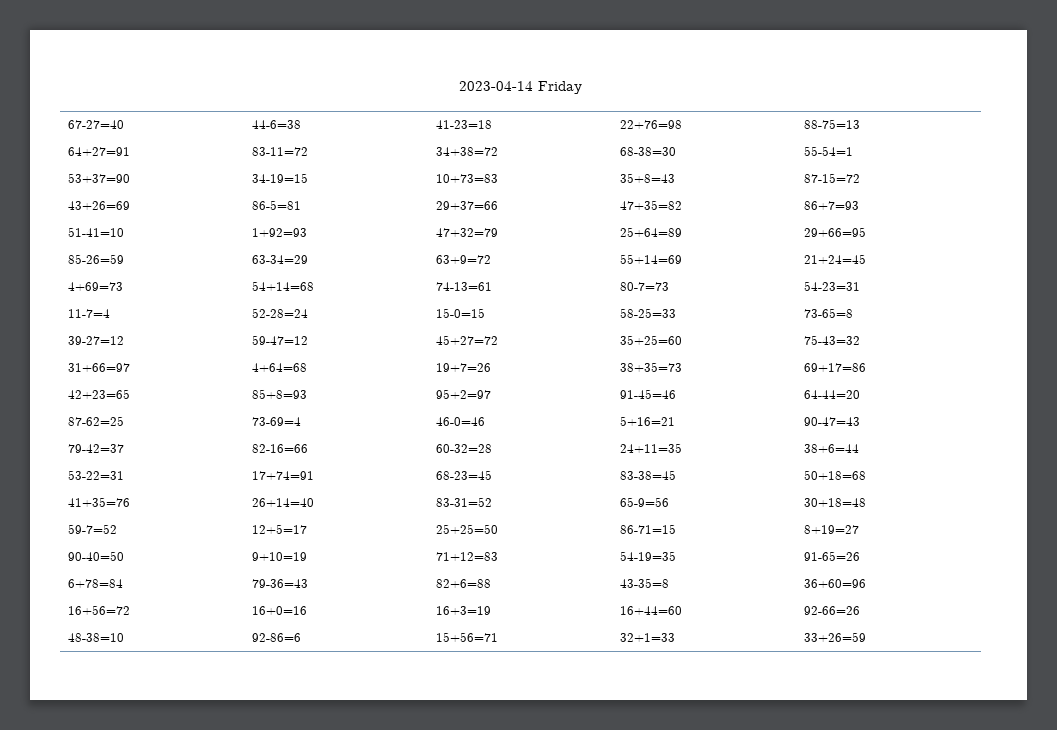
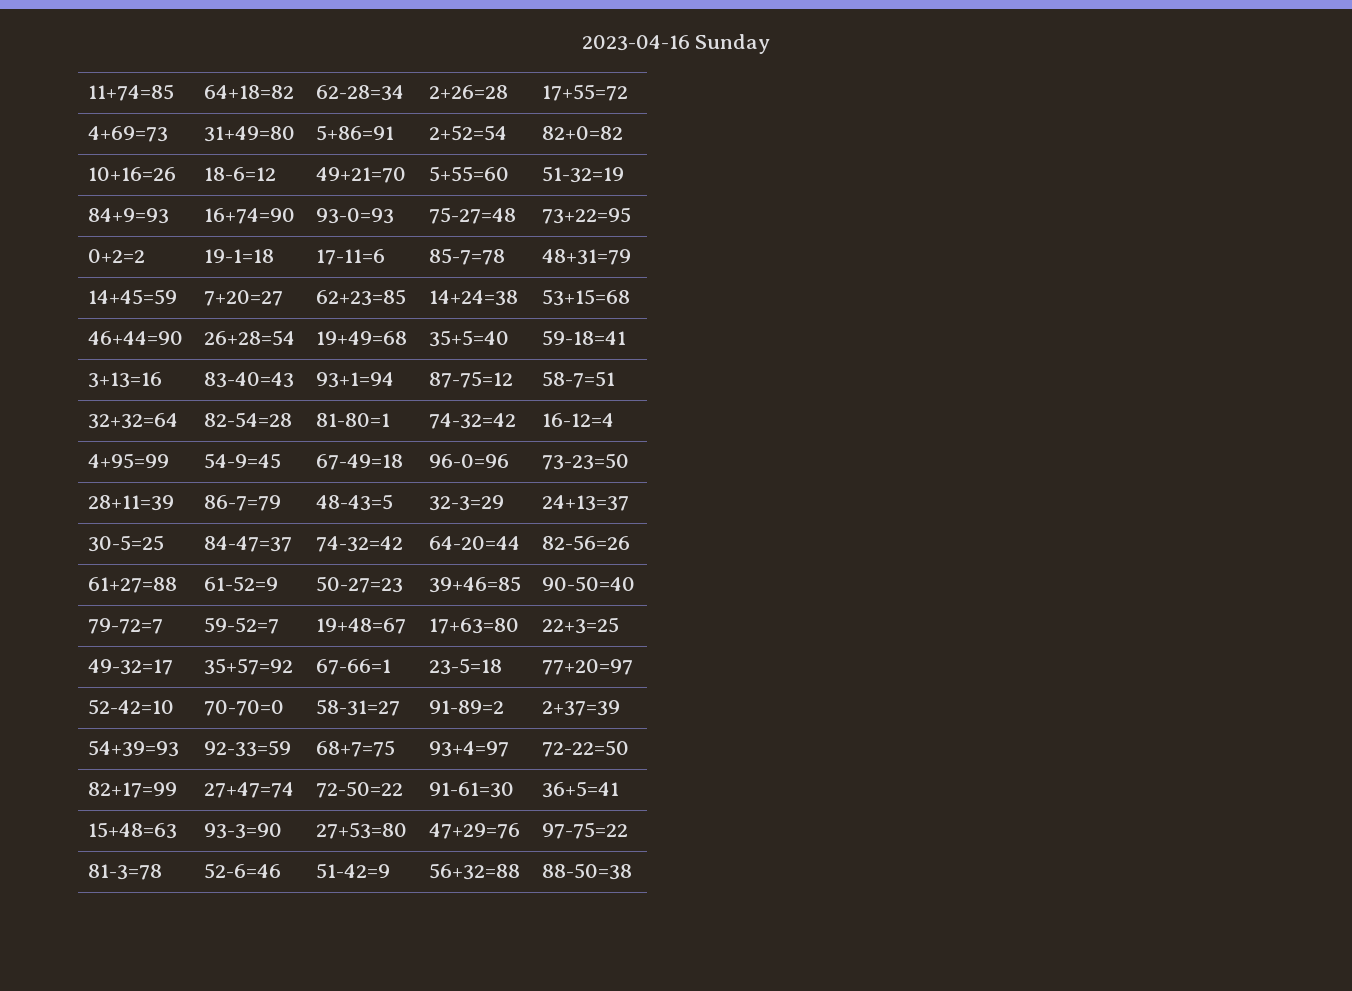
- 2023-04-14 Friday
- 67-27=40 | 44-6=38 | 41-23=18 | 22+76=98 | 88-75=13
- 64+27=91 | 83-11=72 | 34+38=72 | 68-38=30 | 55-54=1
- 53+37=90 | 34-19=15 | 10+73=83 | 35+8=43 | 87-15=72
- 43+26=69 | 86-5=81 | 29+37=66 | 47+35=82 | 86+7=93
- 51-41=10 | 1+92=93 | 47+32=79 | 25+64=89 | 29+66=95
- 85-26=59 | 63-34=29 | 63+9=72 | 55+14=69 | 21+24=45
- 4+69=73 | 54+14=68 | 74-13=61 | 80-7=73 | 54-23=31
- 11-7=4 | 52-28=24 | 15-0=15 | 58-25=33 | 73-65=8
- 39-27=12 | 59-47=12 | 45+27=72 | 35+25=60 | 75-43=32
- 31+66=97 | 4+64=68 | 19+7=26 | 38+35=73 | 69+17=86
- 42+23=65 | 85+8=93 | 95+2=97 | 91-45=46 | 64-44=20
- 87-62=25 | 73-69=4 | 46-0=46 | 5+16=21 | 90-47=43
- 79-42=37 | 82-16=66 | 60-32=28 | 24+11=35 | 38+6=44
- 53-22=31 | 17+74=91 | 68-23=45 | 83-38=45 | 50+18=68
- 41+35=76 | 26+14=40 | 83-31=52 | 65-9=56 | 30+18=48
- 59-7=52 | 12+5=17 | 25+25=50 | 86-71=15 | 8+19=27
- 90-40=50 | 9+10=19 | 71+12=83 | 54-19=35 | 91-65=26
- 6+78=84 | 79-36=43 | 82+6=88 | 43-35=8 | 36+60=96
- 16+56=72 | 16+0=16 | 16+3=19 | 16+44=60 | 92-66=26
- 48-38=10 | 92-86=6 | 15+56=71 | 32+1=33 | 33+26=59
+ 2023-04-16 Sunday
+ 11+74=85 | 64+18=82 | 62-28=34 | 2+26=28 | 17+55=72
+ 4+69=73 | 31+49=80 | 5+86=91 | 2+52=54 | 82+0=82
+ 10+16=26 | 18-6=12 | 49+21=70 | 5+55=60 | 51-32=19
+ 84+9=93 | 16+74=90 | 93-0=93 | 75-27=48 | 73+22=95
+ 0+2=2 | 19-1=18 | 17-11=6 | 85-7=78 | 48+31=79
+ 14+45=59 | 7+20=27 | 62+23=85 | 14+24=38 | 53+15=68
+ 46+44=90 | 26+28=54 | 19+49=68 | 35+5=40 | 59-18=41
+ 3+13=16 | 83-40=43 | 93+1=94 | 87-75=12 | 58-7=51
+ 32+32=64 | 82-54=28 | 81-80=1 | 74-32=42 | 16-12=4
+ 4+95=99 | 54-9=45 | 67-49=18 | 96-0=96 | 73-23=50
+ 28+11=39 | 86-7=79 | 48-43=5 | 32-3=29 | 24+13=37
+ 30-5=25 | 84-47=37 | 74-32=42 | 64-20=44 | 82-56=26
+ 61+27=88 | 61-52=9 | 50-27=23 | 39+46=85 | 90-50=40
+ 79-72=7 | 59-52=7 | 19+48=67 | 17+63=80 | 22+3=25
+ 49-32=17 | 35+57=92 | 67-66=1 | 23-5=18 | 77+20=97
+ 52-42=10 | 70-70=0 | 58-31=27 | 91-89=2 | 2+37=39
+ 54+39=93 | 92-33=59 | 68+7=75 | 93+4=97 | 72-22=50
+ 82+17=99 | 27+47=74 | 72-50=22 | 91-61=30 | 36+5=41
+ 15+48=63 | 93-3=90 | 27+53=80 | 47+29=76 | 97-75=22
+ 81-3=78 | 52-6=46 | 51-42=9 | 56+32=88 | 88-50=38

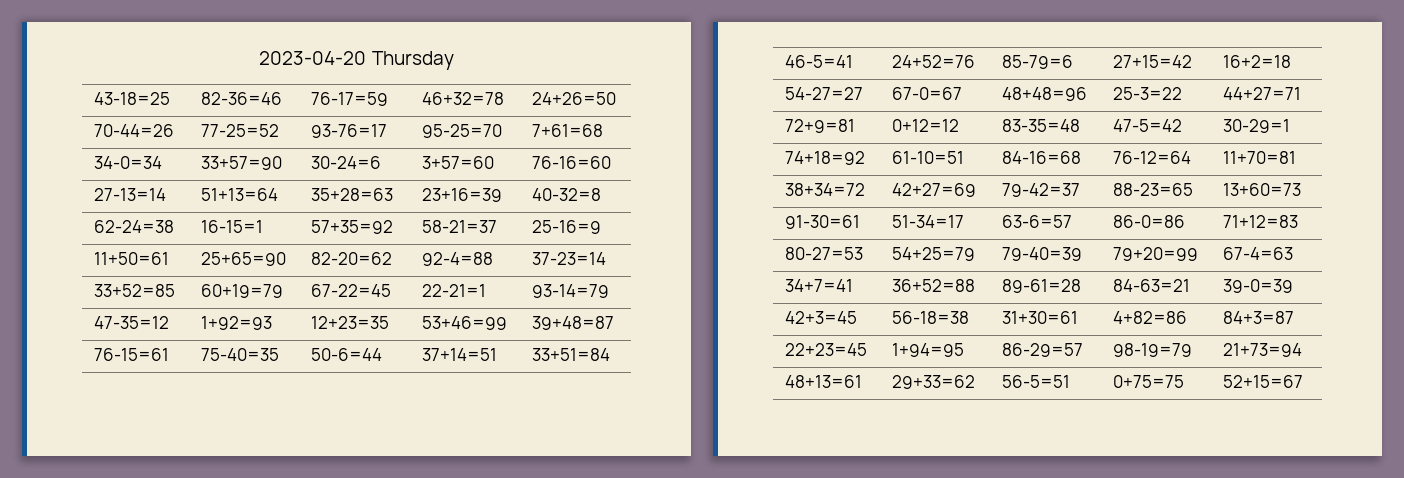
- 2023-04-16 Sunday
- 11+74=85 | 64+18=82 | 62-28=34 | 2+26=28 | 17+55=72
- 4+69=73 | 31+49=80 | 5+86=91 | 2+52=54 | 82+0=82
- 10+16=26 | 18-6=12 | 49+21=70 | 5+55=60 | 51-32=19
- 84+9=93 | 16+74=90 | 93-0=93 | 75-27=48 | 73+22=95
- 0+2=2 | 19-1=18 | 17-11=6 | 85-7=78 | 48+31=79
- 14+45=59 | 7+20=27 | 62+23=85 | 14+24=38 | 53+15=68
- 46+44=90 | 26+28=54 | 19+49=68 | 35+5=40 | 59-18=41
- 3+13=16 | 83-40=43 | 93+1=94 | 87-75=12 | 58-7=51
- 32+32=64 | 82-54=28 | 81-80=1 | 74-32=42 | 16-12=4
- 4+95=99 | 54-9=45 | 67-49=18 | 96-0=96 | 73-23=50
- 28+11=39 | 86-7=79 | 48-43=5 | 32-3=29 | 24+13=37
- 30-5=25 | 84-47=37 | 74-32=42 | 64-20=44 | 82-56=26
- 61+27=88 | 61-52=9 | 50-27=23 | 39+46=85 | 90-50=40
- 79-72=7 | 59-52=7 | 19+48=67 | 17+63=80 | 22+3=25
- 49-32=17 | 35+57=92 | 67-66=1 | 23-5=18 | 77+20=97
- 52-42=10 | 70-70=0 | 58-31=27 | 91-89=2 | 2+37=39
- 54+39=93 | 92-33=59 | 68+7=75 | 93+4=97 | 72-22=50
- 82+17=99 | 27+47=74 | 72-50=22 | 91-61=30 | 36+5=41
- 15+48=63 | 93-3=90 | 27+53=80 | 47+29=76 | 97-75=22
- 81-3=78 | 52-6=46 | 51-42=9 | 56+32=88 | 88-50=38
+ 2023-04-20 Thursday
+ 43-18=25 | 82-36=46 | 76-17=59 | 46+32=78 | 24+26=50
+ 70-44=26 | 77-25=52 | 93-76=17 | 95-25=70 | 7+61=68
+ 34-0=34 | 33+57=90 | 30-24=6 | 3+57=60 | 76-16=60
+ 27-13=14 | 51+13=64 | 35+28=63 | 23+16=39 | 40-32=8
+ 62-24=38 | 16-15=1 | 57+35=92 | 58-21=37 | 25-16=9
+ 11+50=61 | 25+65=90 | 82-20=62 | 92-4=88 | 37-23=14
+ 33+52=85 | 60+19=79 | 67-22=45 | 22-21=1 | 93-14=79
+ 47-35=12 | 1+92=93 | 12+23=35 | 53+46=99 | 39+48=87
+ 76-15=61 | 75-40=35 | 50-6=44 | 37+14=51 | 33+51=84
+ 46-5=41 | 24+52=76 | 85-79=6 | 27+15=42 | 16+2=18
+ 54-27=27 | 67-0=67 | 48+48=96 | 25-3=22 | 44+27=71
+ 72+9=81 | 0+12=12 | 83-35=48 | 47-5=42 | 30-29=1
+ 74+18=92 | 61-10=51 | 84-16=68 | 76-12=64 | 11+70=81
+ 38+34=72 | 42+27=69 | 79-42=37 | 88-23=65 | 13+60=73
+ 91-30=61 | 51-34=17 | 63-6=57 | 86-0=86 | 71+12=83
+ 80-27=53 | 54+25=79 | 79-40=39 | 79+20=99 | 67-4=63
+ 34+7=41 | 36+52=88 | 89-61=28 | 84-63=21 | 39-0=39
+ 42+3=45 | 56-18=38 | 31+30=61 | 4+82=86 | 84+3=87
+ 22+23=45 | 1+94=95 | 86-29=57 | 98-19=79 | 21+73=94
+ 48+13=61 | 29+33=62 | 56-5=51 | 0+75=75 | 52+15=67

